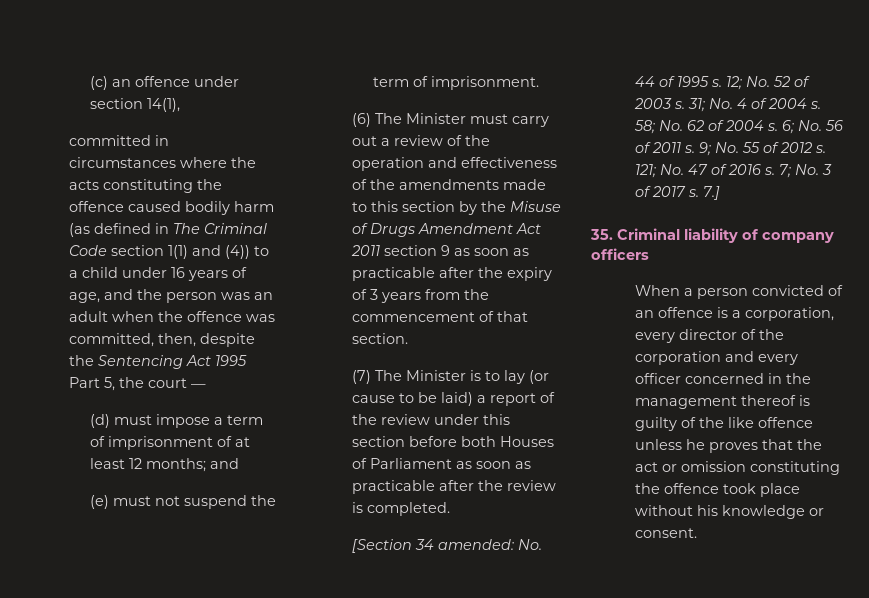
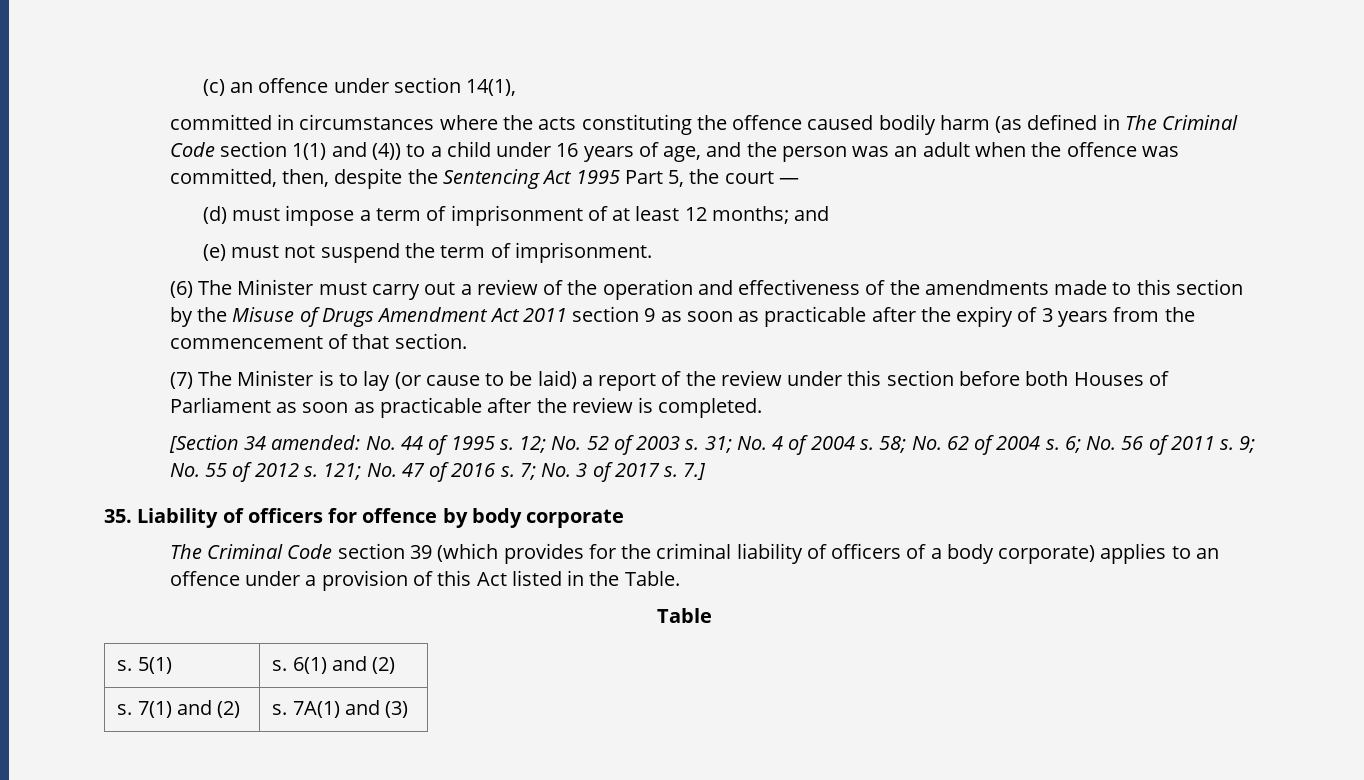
- 35. Criminal liability of company officers
- When a person convicted of an offence is a corporation, every director of the corporation and every officer concerned in the management thereof is guilty of the like offence unless he proves that the act or omission constituting the offence took place without his knowledge or consent.
+ 35. Liability of officers for offence by body corporate
+ The Criminal Code section 39 (which provides for the criminal liability of officers of a body corporate) applies to an offence under a provision of this Act listed in the Table.
+ Table
+ s. 5(1) | s. 6(1) and (2)
+ s. 7(1) and (2) | s. 7A(1) and (3)

